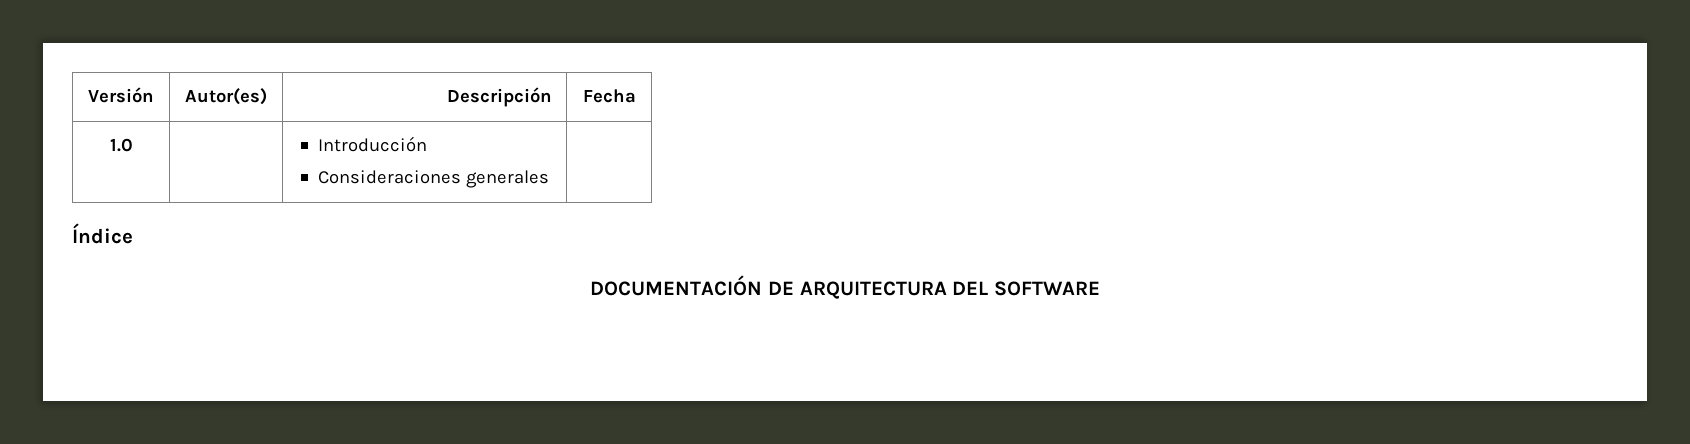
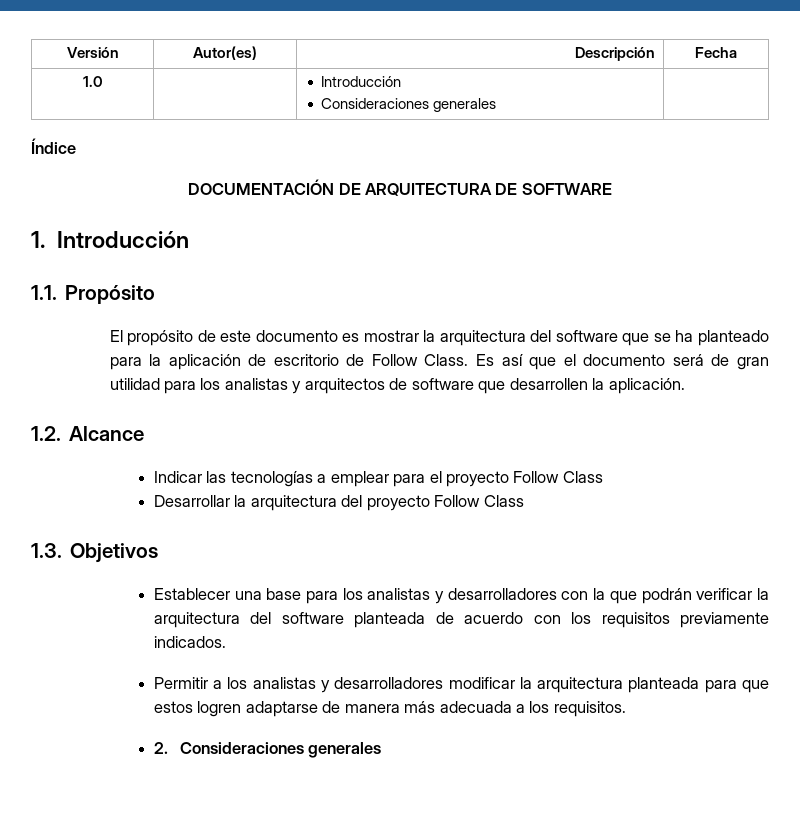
- DOCUMENTACIÓN DE ARQUITECTURA DEL SOFTWARE
+ DOCUMENTACIÓN DE ARQUITECTURA DE SOFTWARE
+ 1. Introducción
+ 1.1. Propósito
+ El propósito de este documento es mostrar la arquitectura del software que se ha planteado para la aplicación de escritorio de Follow Class. Es así que el documento será de gran utilidad para los analistas y arquitectos de software que desarrollen la aplicación.
+ 1.2. Alcance
+ Indicar las tecnologías a emplear para el proyecto Follow Class
+ Desarrollar la arquitectura del proyecto Follow Class
+ 1.3. Objetivos
+ Establecer una base para los analistas y desarrolladores con la que podrán verificar la arquitectura del software planteada de acuerdo con los requisitos previamente indicados.
+ Permitir a los analistas y desarrolladores modificar la arquitectura planteada para que estos logren adaptarse de manera más adecuada a los requisitos.
+ 2. Consideraciones generales

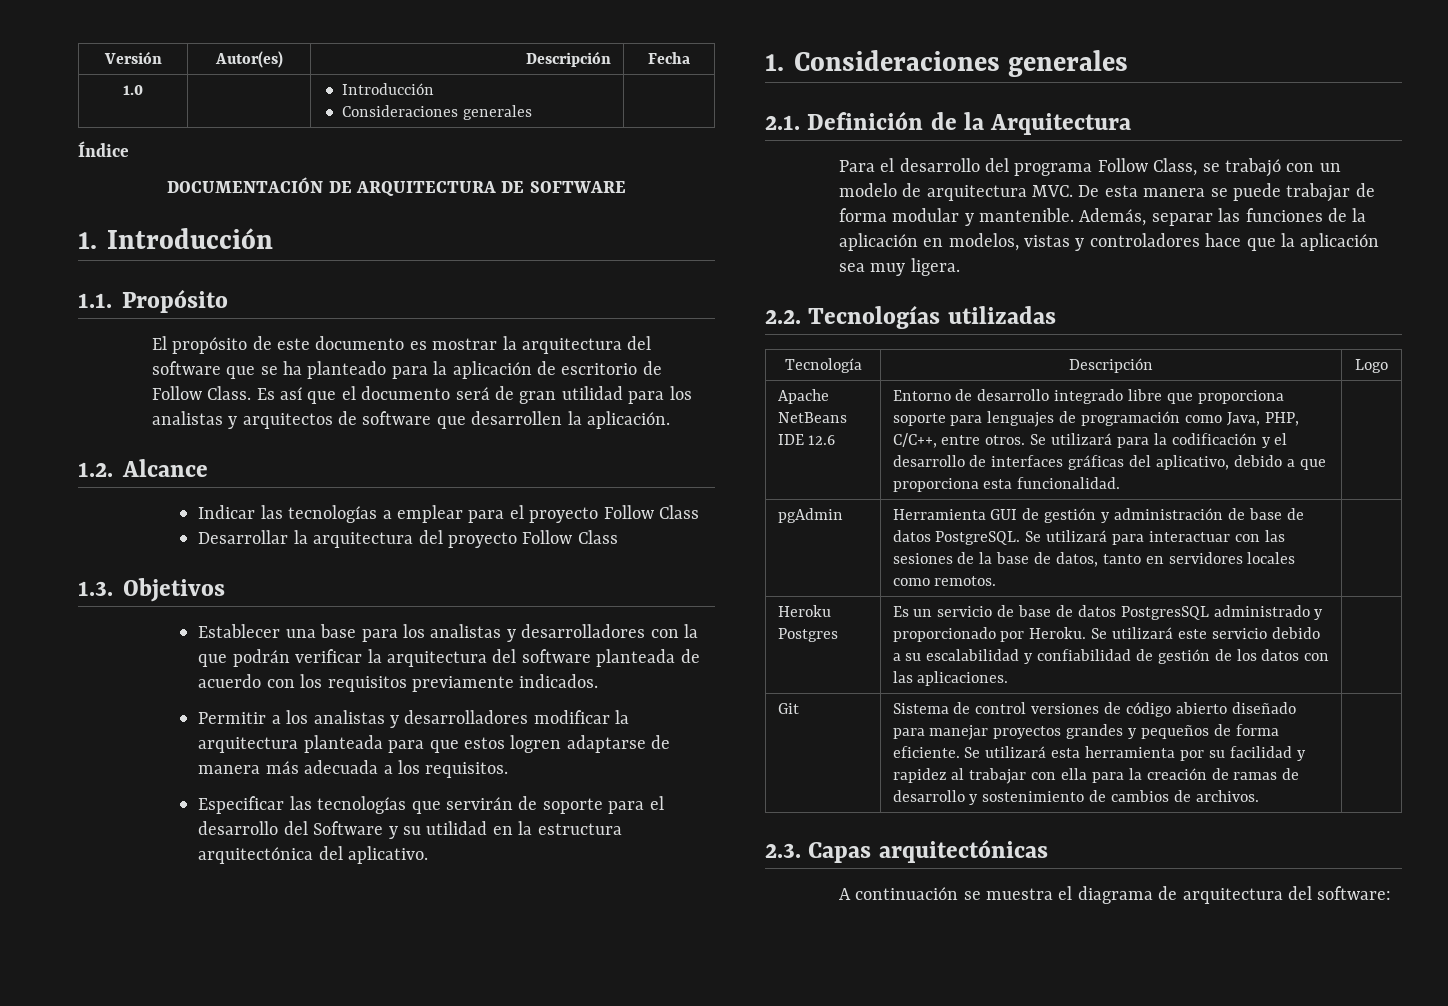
- 2. Consideraciones generales
+ Especificar las tecnologías que servirán de soporte para el desarrollo del Software y su utilidad en la estructura arquitectónica del aplicativo.
+ 1. Consideraciones generales
+ 2.1. Definición de la Arquitectura
+ Para el desarrollo del programa Follow Class, se trabajó con un modelo de arquitectura MVC. De esta manera se puede trabajar de forma modular y mantenible. Además, separar las funciones de la aplicación en modelos, vistas y controladores hace que la aplicación sea muy ligera.
+ 2.2. Tecnologías utilizadas
+ Tecnología | Descripción | Logo
+ Apache NetBeans IDE 12.6 | Entorno de desarrollo integrado libre que proporciona soporte para lenguajes de programación como Java, PHP, C/C++, entre otros. Se utilizará para la codificación y el desarrollo de interfaces gráficas del aplicativo, debido a que proporciona esta funcionalidad. |
+ pgAdmin | Herramienta GUI de gestión y administración de base de datos PostgreSQL. Se utilizará para interactuar con las sesiones de la base de datos, tanto en servidores locales como remotos. |
+ Heroku Postgres | Es un servicio de base de datos PostgresSQL administrado y proporcionado por Heroku. Se utilizará este servicio debido a su escalabilidad y confiabilidad de gestión de los datos con las aplicaciones. |
+ Git | Sistema de control versiones de código abierto diseñado para manejar proyectos grandes y pequeños de forma eficiente. Se utilizará esta herramienta por su facilidad y rapidez al trabajar con ella para la creación de ramas de desarrollo y sostenimiento de cambios de archivos. |
+ 2.3. Capas arquitectónicas
+ A continuación se muestra el diagrama de arquitectura del software:

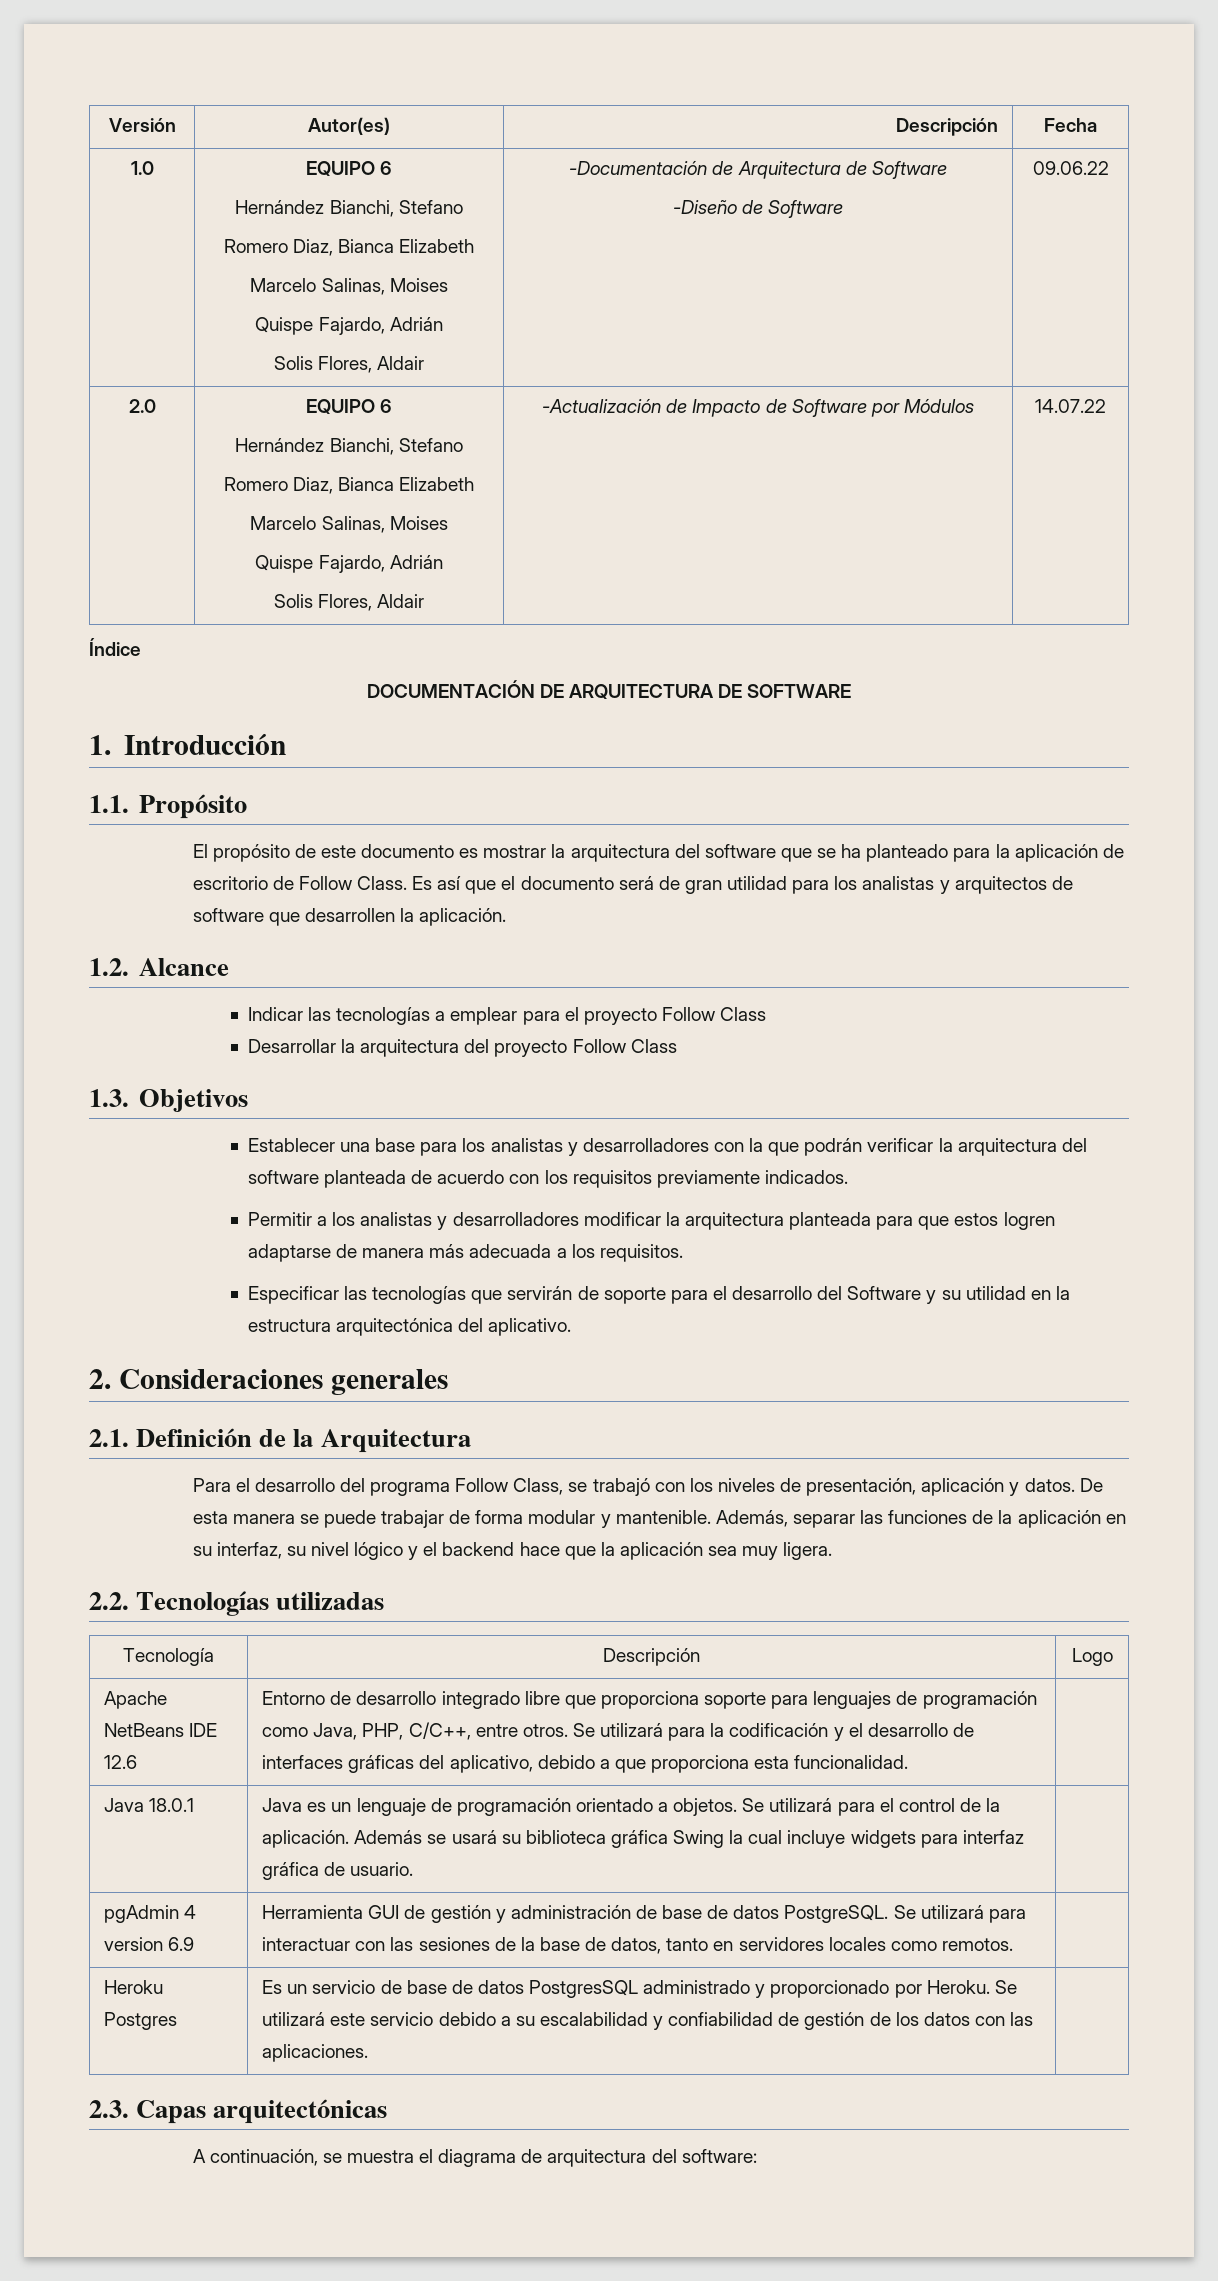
- 1.0 | | Introducción
- Consideraciones generales |
+ 1.0 | EQUIPO 6
+ Hernández Bianchi, Stefano
+ Romero Diaz, Bianca Elizabeth
+ Marcelo Salinas, Moises
+ Quispe Fajardo, Adrián
+ Solis Flores, Aldair | -Documentación de Arquitectura de Software
+ -Diseño de Software | 09.06.22
+ 2.0 | EQUIPO 6
+ Hernández Bianchi, Stefano
+ Romero Diaz, Bianca Elizabeth
+ Marcelo Salinas, Moises
+ Quispe Fajardo, Adrián
+ Solis Flores, Aldair | -Actualización de Impacto de Software por Módulos | 14.07.22
- 1. Consideraciones generales
+ 2. Consideraciones generales
- Para el desarrollo del programa Follow Class, se trabajó con un modelo de arquitectura MVC. De esta manera se puede trabajar de forma modular y mantenible.
+ Para el desarrollo del programa Follow Class, se trabajó con los niveles de presentación, aplicación y datos. De esta manera se puede trabajar de forma modular y mantenible.
- Además, separar las funciones de la aplicación en modelos, vistas y controladores hace que la aplicación sea muy ligera.
+ Además, separar las funciones de la aplicación en su interfaz, su nivel lógico y el backend hace que la aplicación sea muy ligera.
- pgAdmin | Herramienta GUI de gestión y administración de base de datos PostgreSQL. Se utilizará para interactuar con las sesiones de la base de datos, tanto en servidores locales como remotos. |
+ Java 18.0.1 | Java es un lenguaje de programación orientado a objetos. Se utilizará para el control de la aplicación. Además se usará su biblioteca gráfica Swing la cual incluye widgets para interfaz gráfica de usuario. |
+ pgAdmin 4 version 6.9 | Herramienta GUI de gestión y administración de base de datos PostgreSQL. Se utilizará para interactuar con las sesiones de la base de datos, tanto en servidores locales como remotos. |
- Git | Sistema de control versiones de código abierto diseñado para manejar proyectos grandes y pequeños de forma eficiente. Se utilizará esta herramienta por su facilidad y rapidez al trabajar con ella para la creación de ramas de desarrollo y sostenimiento de cambios de archivos.
- A continuación se muestra el diagrama de arquitectura del software:
+ A continuación, se muestra el diagrama de arquitectura del software:

